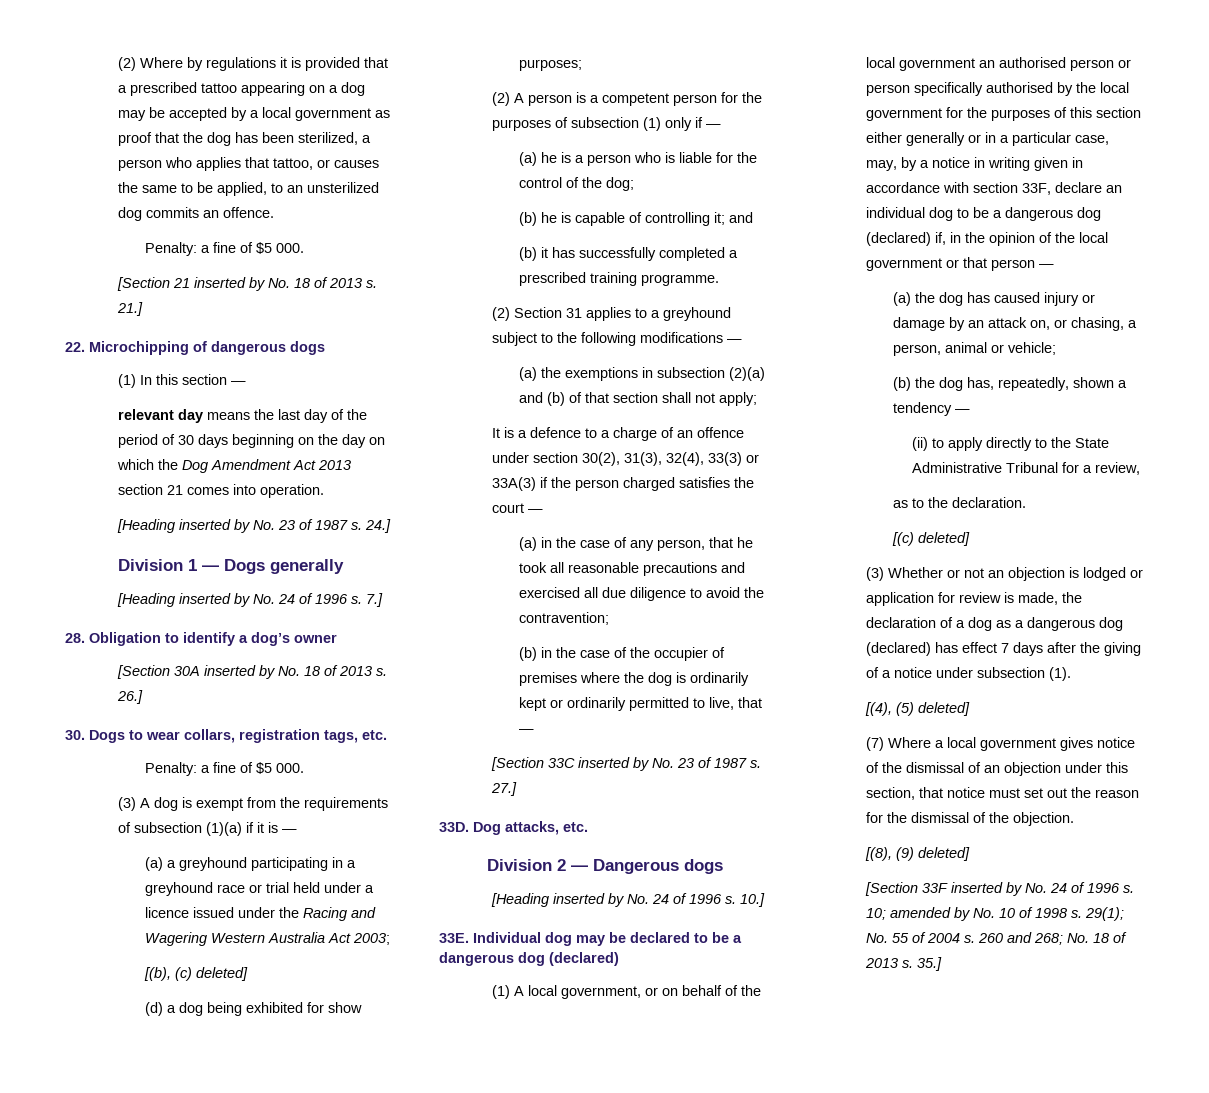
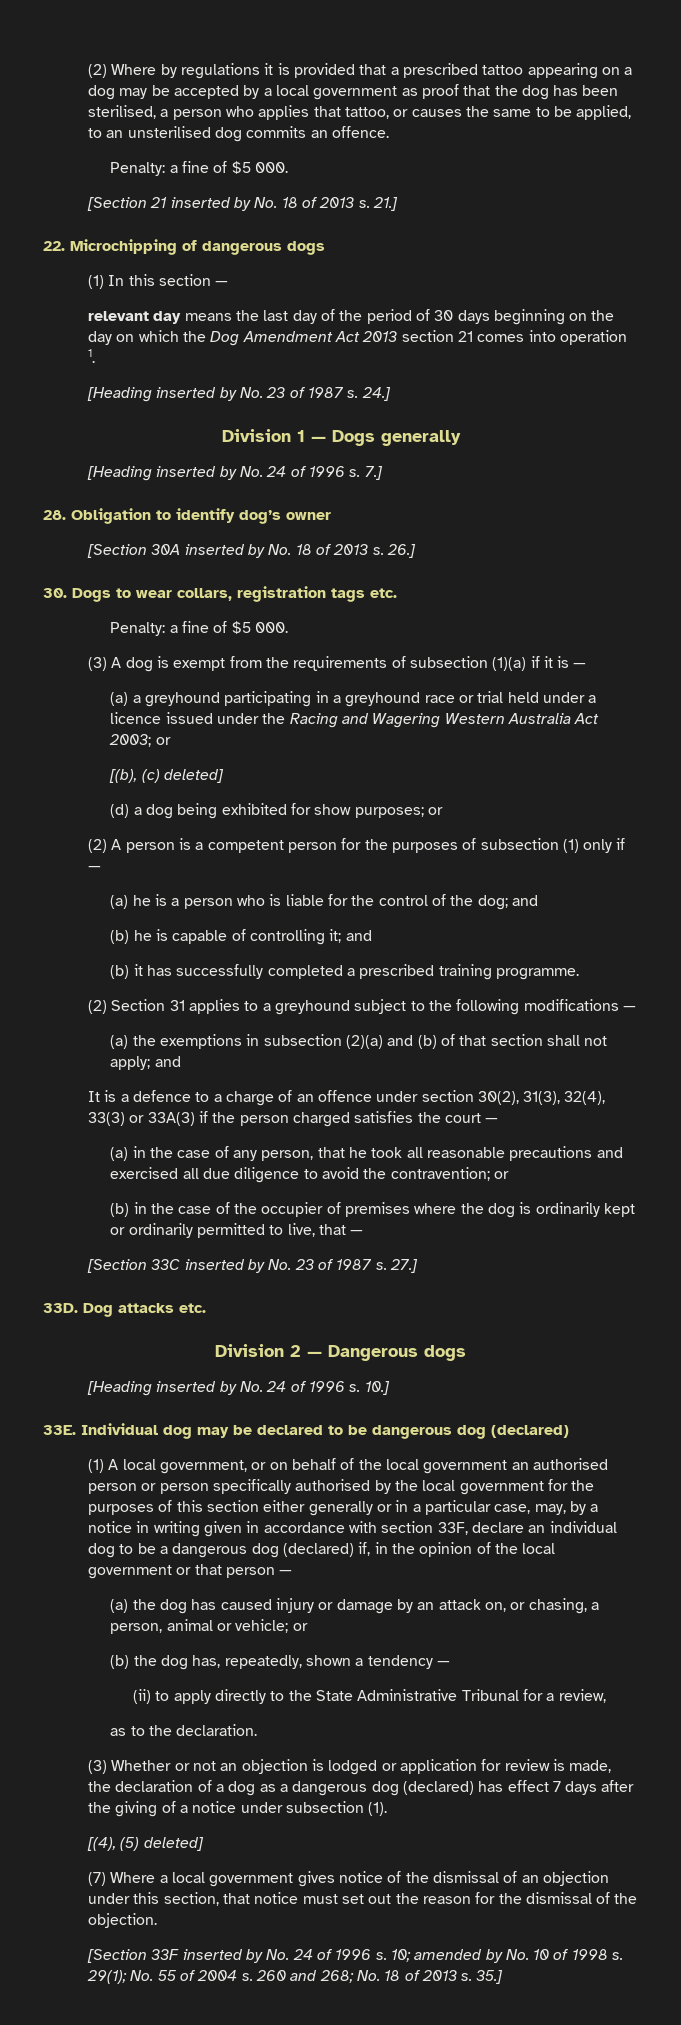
- (2) Where by regulations it is provided that a prescribed tattoo appearing on a dog may be accepted by a local government as proof that the dog has been sterilized, a person who applies that tattoo, or causes the same to be applied, to an unsterilized dog commits an offence.
+ (2) Where by regulations it is provided that a prescribed tattoo appearing on a dog may be accepted by a local government as proof that the dog has been sterilised, a person who applies that tattoo, or causes the same to be applied, to an unsterilised dog commits an offence.
- relevant day means the last day of the period of 30 days beginning on the day on which the Dog Amendment Act 2013 section 21 comes into operation.
+ relevant day means the last day of the period of 30 days beginning on the day on which the Dog Amendment Act 2013 section 21 comes into operation 1.
- 28. Obligation to identify a dog’s owner
+ 28. Obligation to identify dog’s owner
- 30. Dogs to wear collars, registration tags, etc.
+ 30. Dogs to wear collars, registration tags etc.
- (a) a greyhound participating in a greyhound race or trial held under a licence issued under the Racing and Wagering Western Australia Act 2003;
+ (a) a greyhound participating in a greyhound race or trial held under a licence issued under the Racing and Wagering Western Australia Act 2003; or
- (d) a dog being exhibited for show purposes;
+ (d) a dog being exhibited for show purposes; or
- (a) he is a person who is liable for the control of the dog;
+ (a) he is a person who is liable for the control of the dog; and
- (a) the exemptions in subsection (2)(a) and (b) of that section shall not apply;
+ (a) the exemptions in subsection (2)(a) and (b) of that section shall not apply; and
- (a) in the case of any person, that he took all reasonable precautions and exercised all due diligence to avoid the contravention;
+ (a) in the case of any person, that he took all reasonable precautions and exercised all due diligence to avoid the contravention; or
- Dog attacks, etc.
+ Dog attacks etc.
- Individual dog may be declared to be a dangerous dog (declared)
+ Individual dog may be declared to be dangerous dog (declared)
- (a) the dog has caused injury or damage by an attack on, or chasing, a person, animal or vehicle;
+ (a) the dog has caused injury or damage by an attack on, or chasing, a person, animal or vehicle; or
- [(c) deleted]
- [(8), (9) deleted]

